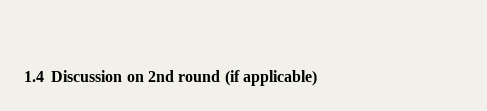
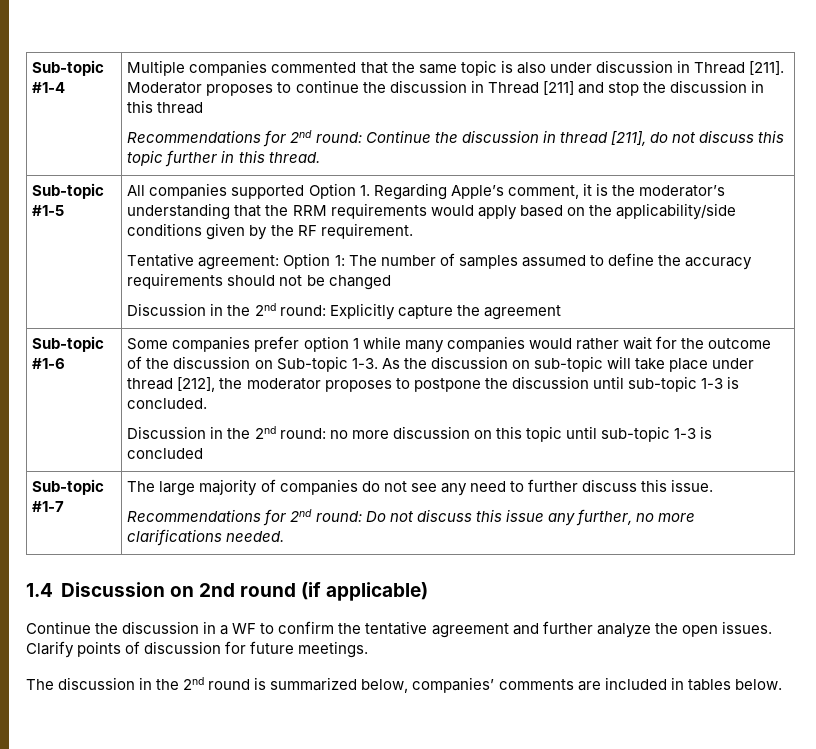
+ Sub-topic #1-4 | Multiple companies commented that the same topic is also under discussion in Thread [211]. Moderator proposes to continue the discussion in Thread [211] and stop the discussion in this thread
+ Recommendations for 2nd round: Continue the discussion in thread [211], do not discuss this topic further in this thread.
+ Sub-topic #1-5 | All companies supported Option 1. Regarding Apple’s comment, it is the moderator’s understanding that the RRM requirements would apply based on the applicability/side conditions given by the RF requirement.
+ Tentative agreement: Option 1: The number of samples assumed to define the accuracy requirements should not be changed
+ Discussion in the 2nd round: Explicitly capture the agreement
+ Sub-topic #1-6 | Some companies prefer option 1 while many companies would rather wait for the outcome of the discussion on Sub-topic 1-3. As the discussion on sub-topic will take place under thread [212], the moderator proposes to postpone the discussion until sub-topic 1-3 is concluded.
+ Discussion in the 2nd round: no more discussion on this topic until sub-topic 1-3 is concluded
+ Sub-topic #1-7 | The large majority of companies do not see any need to further discuss this issue.
+ Recommendations for 2nd round: Do not discuss this issue any further, no more clarifications needed.
+ Continue the discussion in a WF to confirm the tentative agreement and further analyze the open issues. Clarify points of discussion for future meetings.
+ The discussion in the 2nd round is summarized below, companies’ comments are included in tables below.

